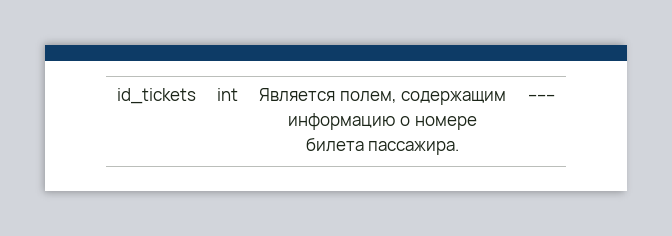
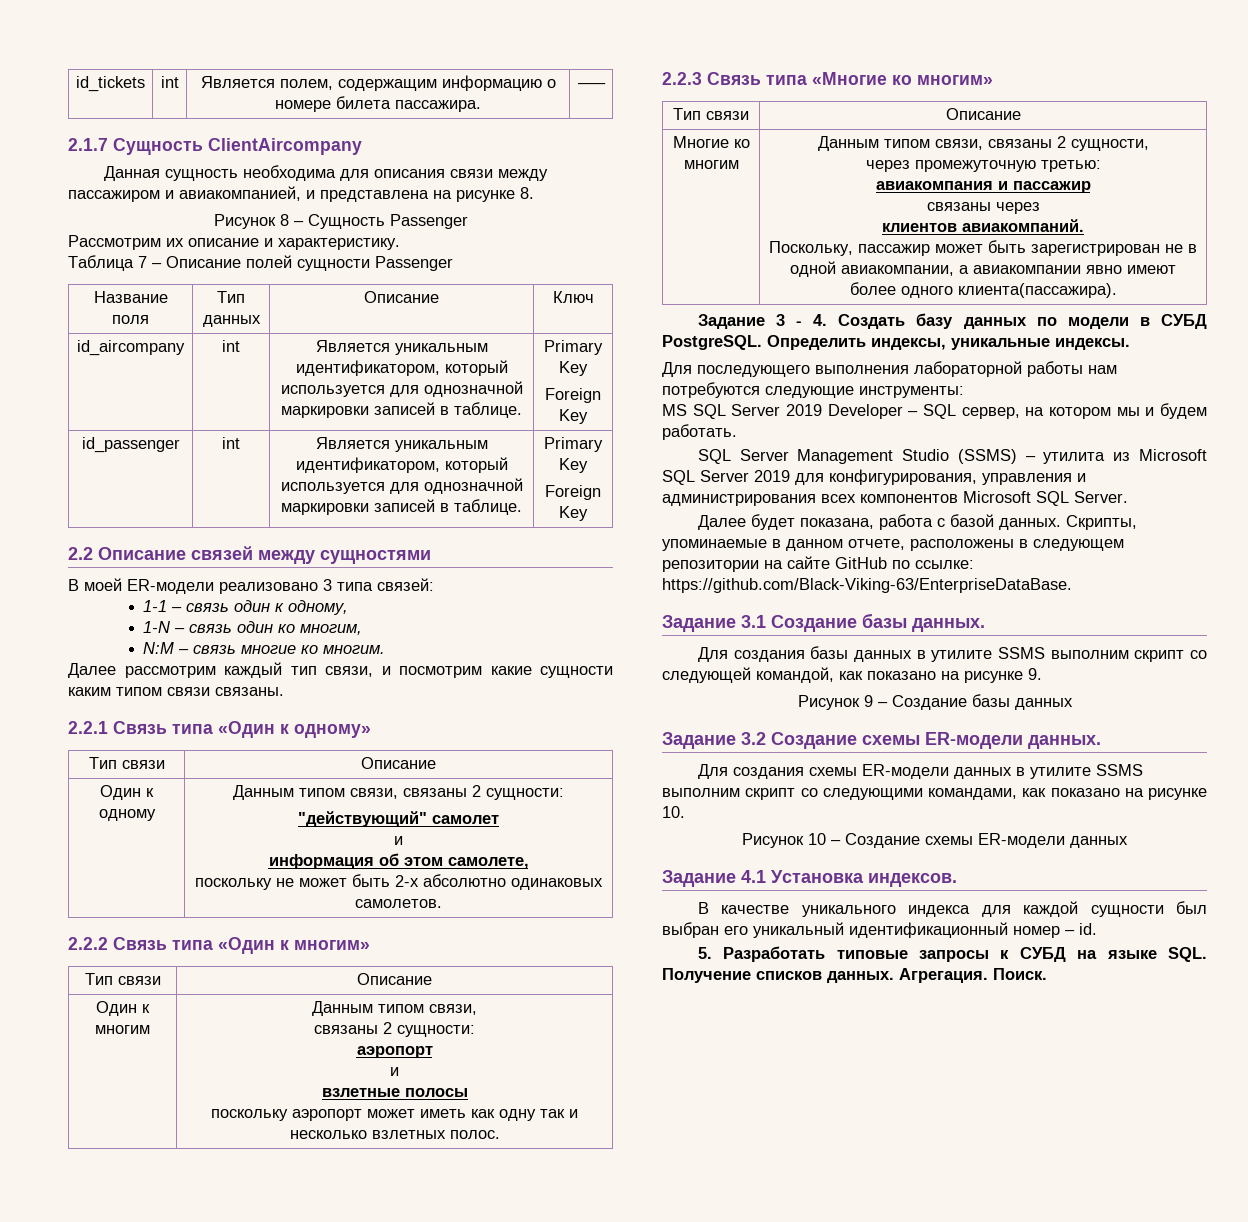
+ 2.1.7 Сущность ClientAircompany
+ Данная сущность необходима для описания связи между пассажиром и авиакомпанией, и представлена на рисунке 8.
+ Рисунок 8 – Сущность Passenger
+ Рассмотрим их описание и характеристику.
+ Таблица 7 – Описание полей сущности Passenger
+ Название поля | Тип данных | Описание | Ключ
+ id_aircompany | int | Является уникальным идентификатором, который используется для однозначной маркировки записей в таблице. | Primary Key
+ Foreign Key
+ id_passenger | int | Является уникальным идентификатором, который используется для однозначной маркировки записей в таблице. | Primary Key
+ Foreign Key
+ 2.2 Описание связей между сущностями
+ В моей ER-модели реализовано 3 типа связей:
+ 1-1 – связь один к одному,
+ 1-N – связь один ко многим,
+ N:M – связь многие ко многим.
+ Далее рассмотрим каждый тип связи, и посмотрим какие сущности каким типом связи связаны.
+ 2.2.1 Связь типа «Один к одному»
+ Тип связи | Описание
+ Один к одному | Данным типом связи, связаны 2 сущности:
+ "действующий" самолет
+ и
+ информация об этом самолете,
+ поскольку не может быть 2-х абсолютно одинаковых самолетов.
+ 2.2.2 Связь типа «Один к многим»
+ Тип связи | Описание
+ Один к многим | Данным типом связи,
+ связаны 2 сущности:
+ аэропорт
+ и
+ взлетные полосы
+ поскольку аэропорт может иметь как одну так и несколько взлетных полос.
+ 2.2.3 Связь типа «Многие ко многим»
+ Тип связи | Описание
+ Многие ко многим | Данным типом связи, связаны 2 сущности,
+ через промежуточную третью:
+ авиакомпания и пассажир
+ связаны через
+ клиентов авиакомпаний.
+ Поскольку, пассажир может быть зарегистрирован не в одной авиакомпании, а авиакомпании явно имеют более одного клиента(пассажира).
+ Задание 3 - 4. Создать базу данных по модели в СУБД PostgreSQL. Определить индексы, уникальные индексы.
+ Для последующего выполнения лабораторной работы нам потребуются следующие инструменты:
+ MS SQL Server 2019 Developer – SQL сервер, на котором мы и будем работать.
+ SQL Server Management Studio (SSMS) – утилита из Microsoft SQL Server 2019 для конфигурирования, управления и администрирования всех компонентов Microsoft SQL Server.
+ Далее будет показана, работа с базой данных. Скрипты, упоминаемые в данном отчете, расположены в следующем репозитории на сайте GitHub по ссылке: https://github.com/Black-Viking-63/EnterpriseDataBase.
+ Задание 3.1 Создание базы данных.
+ Для создания базы данных в утилите SSMS выполним скрипт со следующей командой, как показано на рисунке 9.
+ Рисунок 9 – Создание базы данных
+ Задание 3.2 Создание схемы ER-модели данных.
+ Для создания схемы ER-модели данных в утилите SSMS выполним скрипт со следующими командами, как показано на рисунке 10.
+ Рисунок 10 – Создание схемы ER-модели данных
+ Задание 4.1 Установка индексов.
+ В качестве уникального индекса для каждой сущности был выбран его уникальный идентификационный номер – id.
+ 5. Разработать типовые запросы к СУБД на языке SQL. Получение списков данных. Агрегация. Поиск.

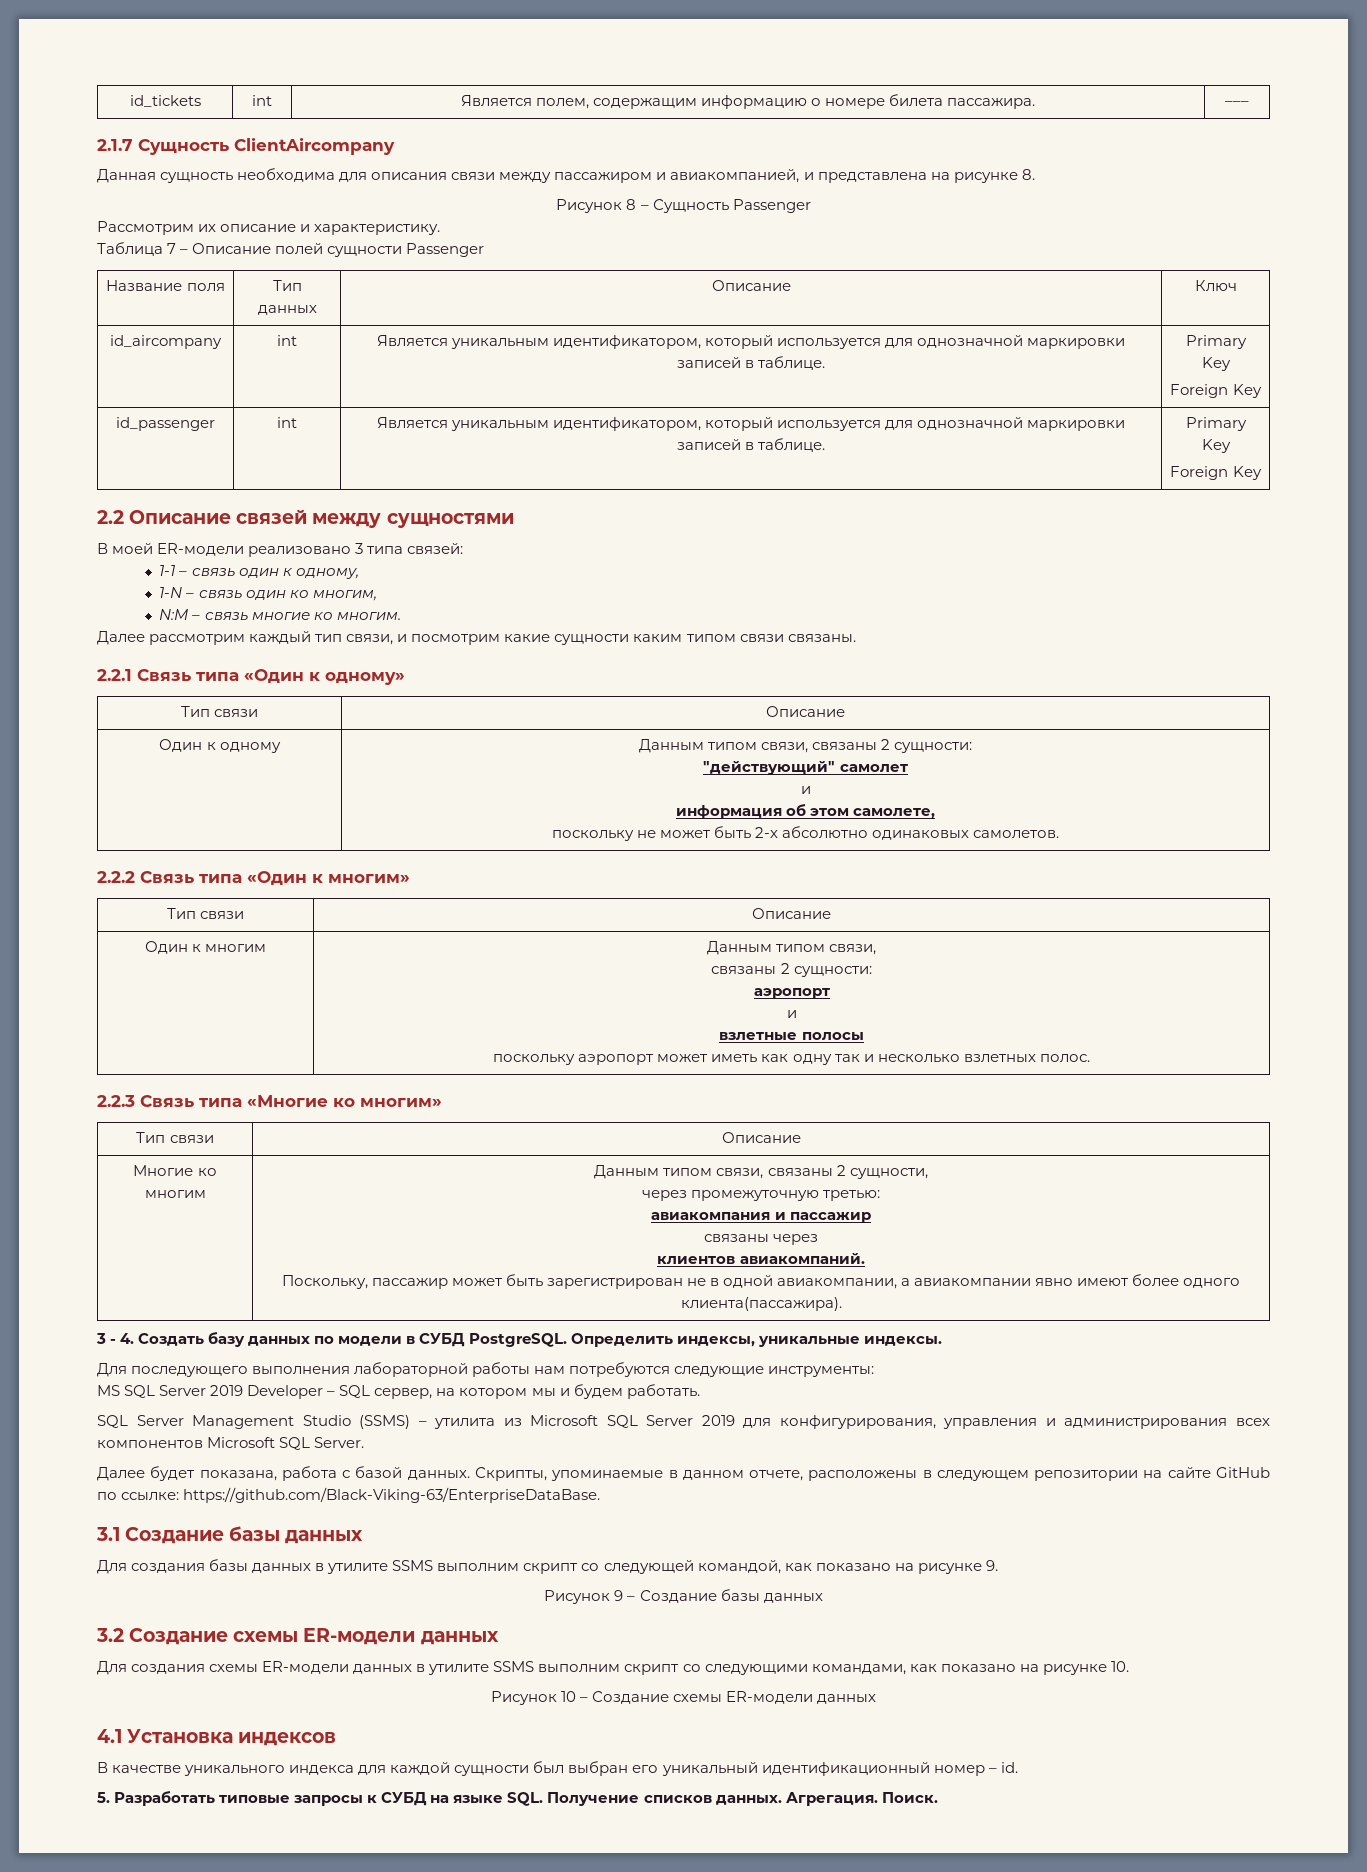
- Задание 3 - 4. Создать базу данных по модели в СУБД PostgreSQL.
+ 3 - 4. Создать базу данных по модели в СУБД PostgreSQL.
- Задание 3.1 Создание базы данных.
+ 3.1 Создание базы данных
- Задание 3.2 Создание схемы ER-модели данных.
+ 3.2 Создание схемы ER-модели данных
- Задание 4.1 Установка индексов.
+ 4.1 Установка индексов

